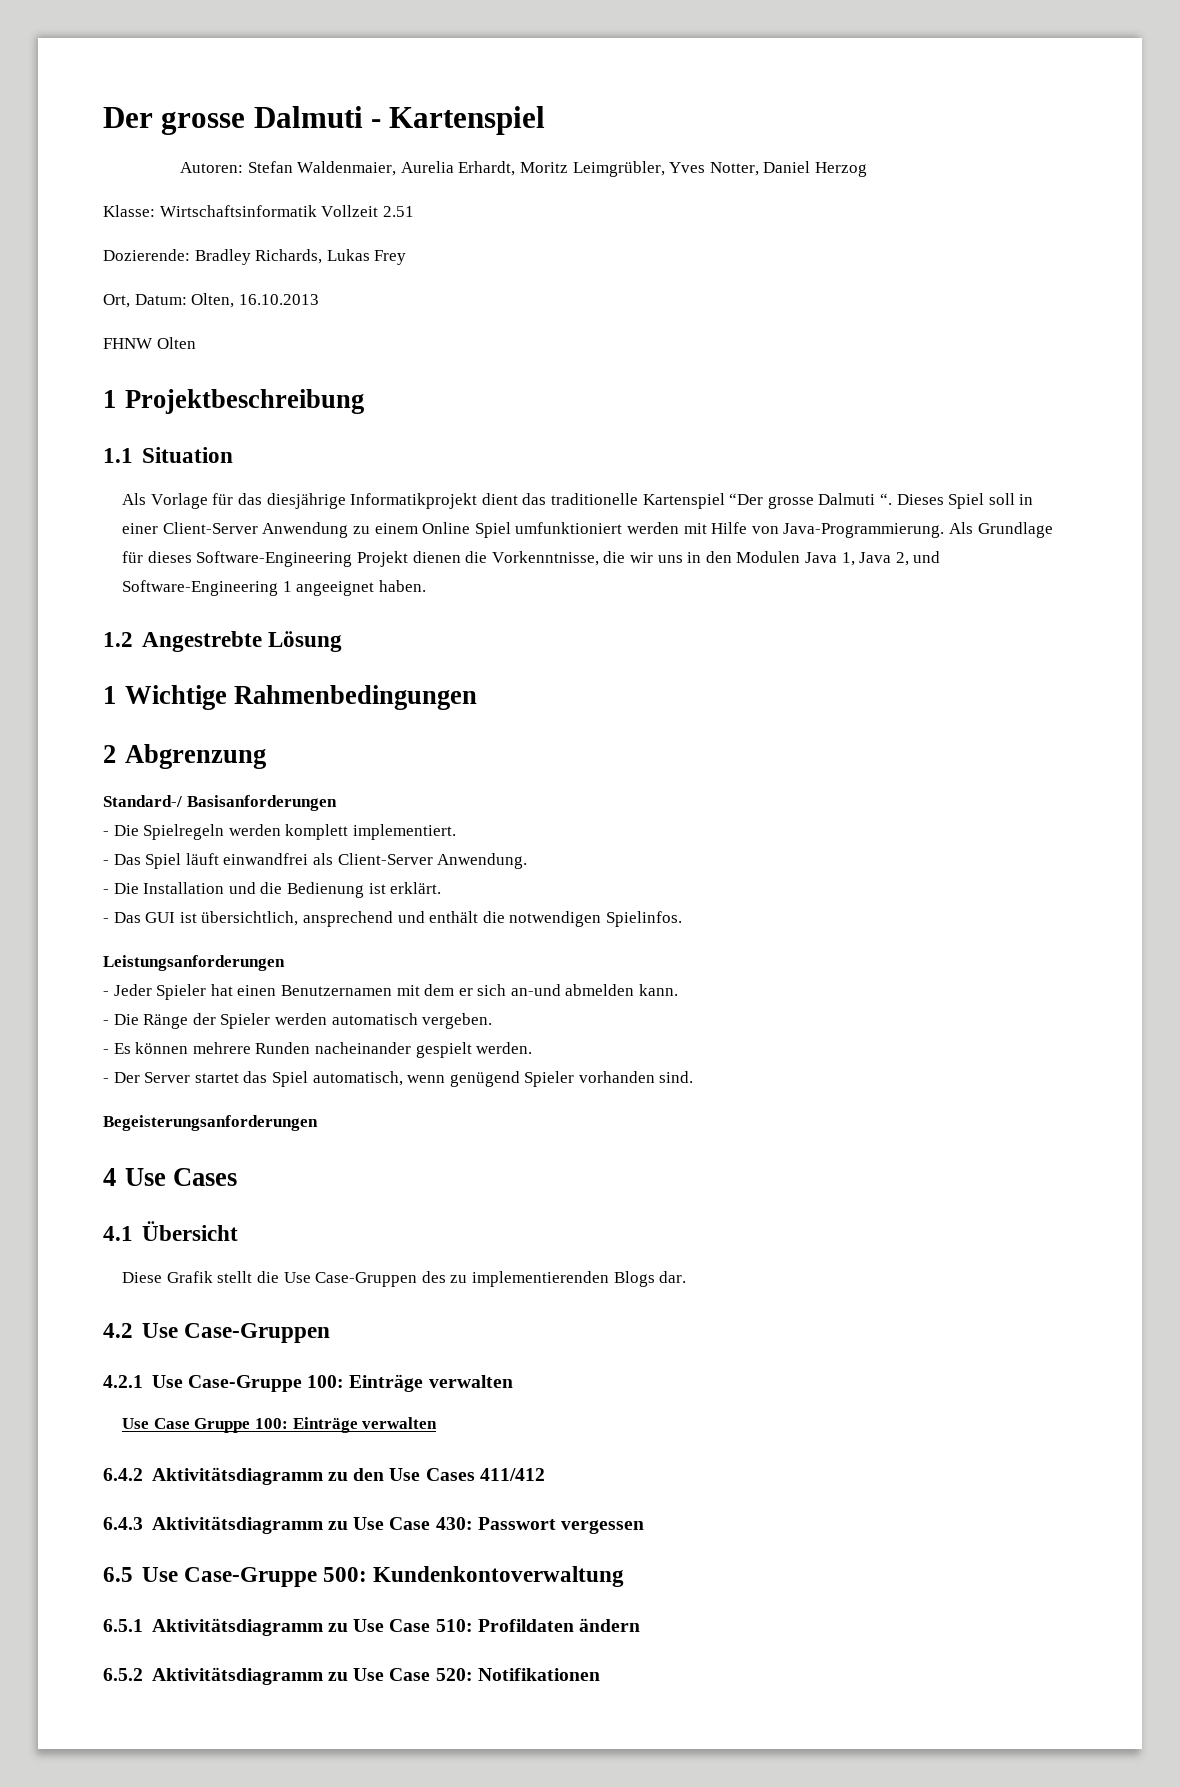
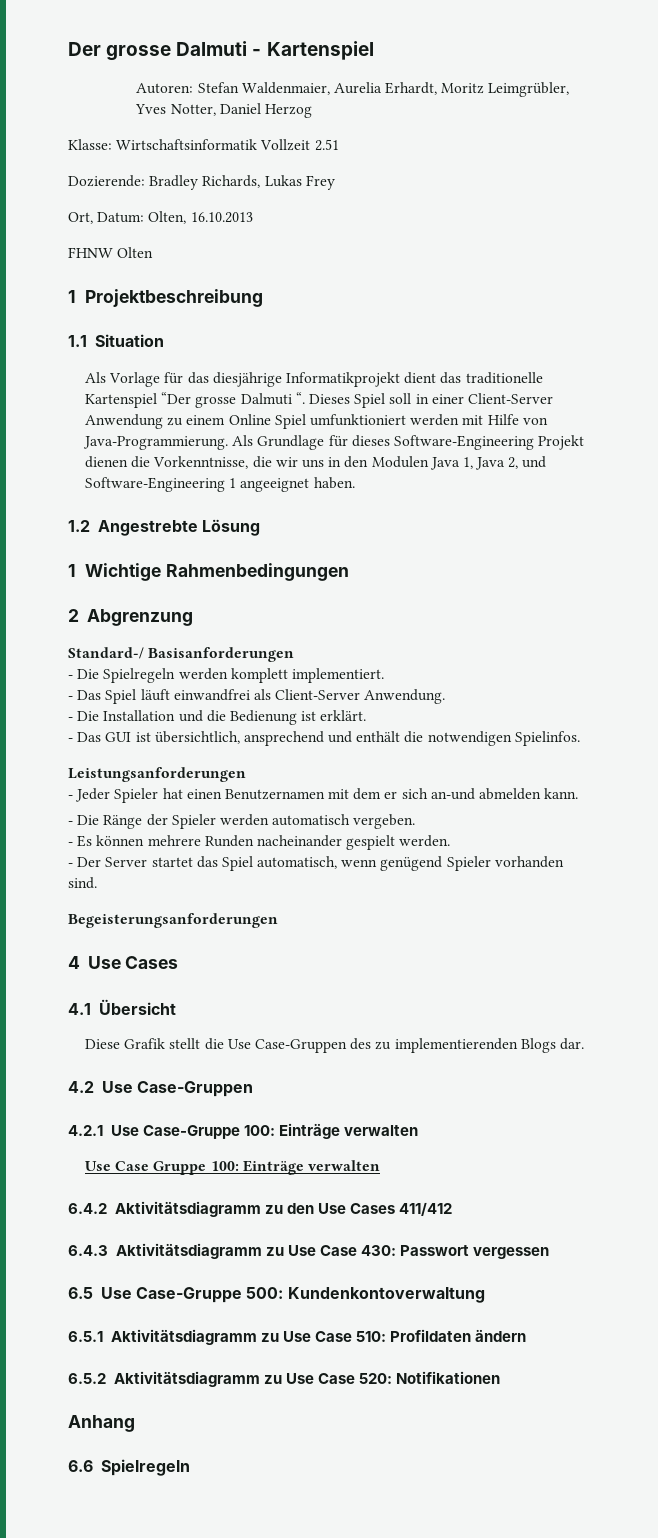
+ Anhang
+ 6.6 Spielregeln

